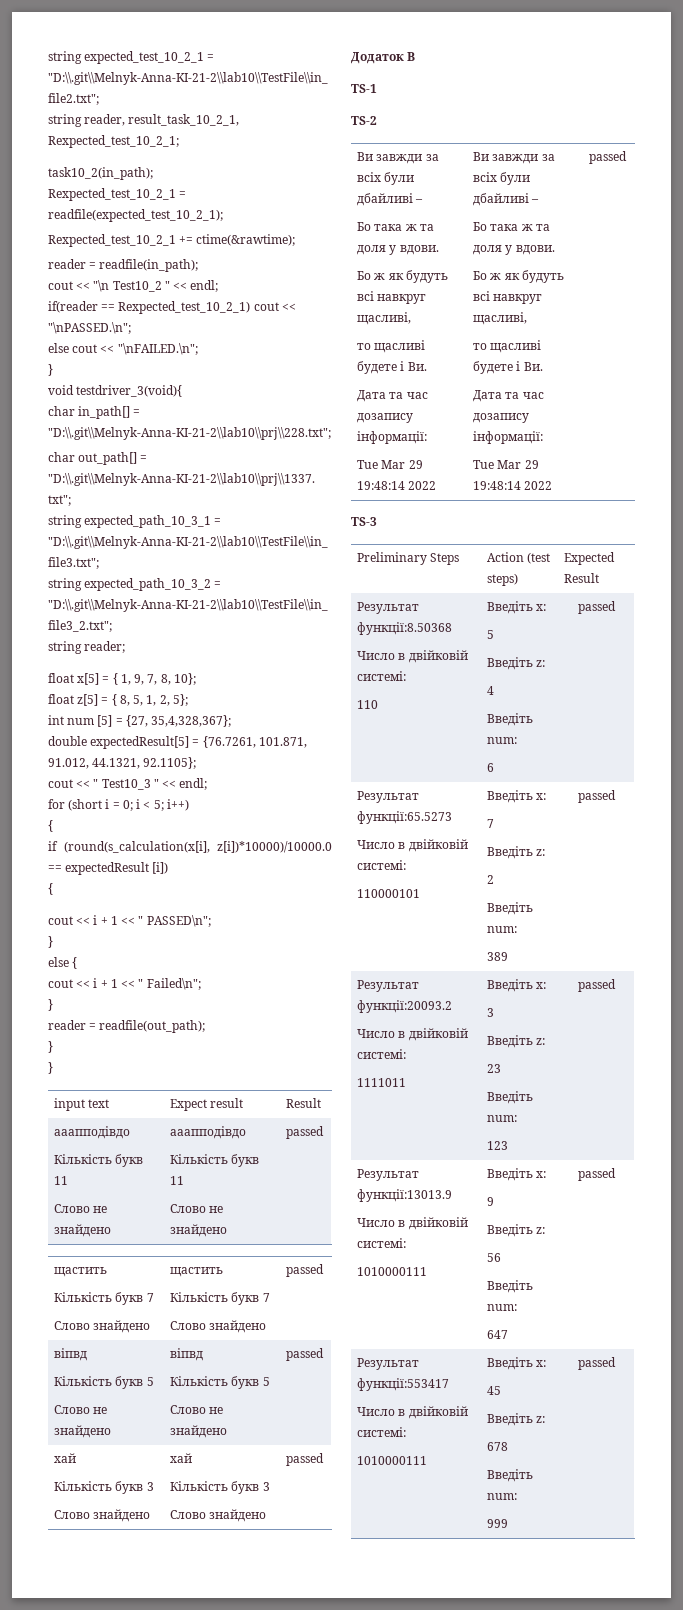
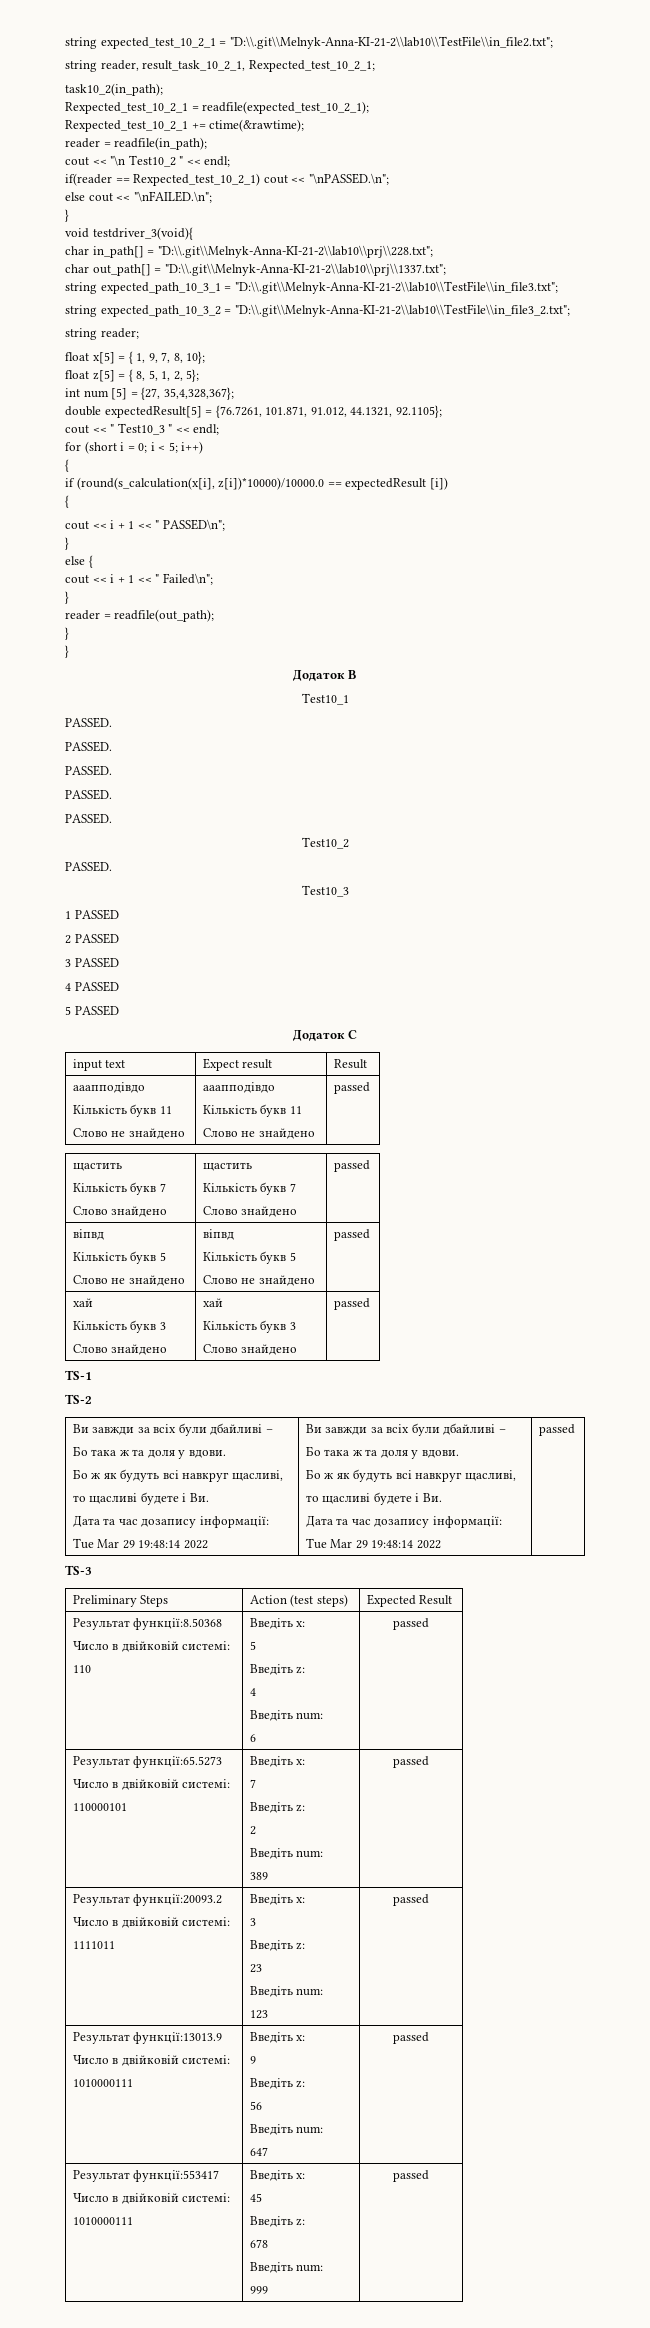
+ Додаток В
+ Test10_1
+ PASSED.
+ PASSED.
+ PASSED.
+ PASSED.
+ PASSED.
+ Test10_2
+ PASSED.
+ Test10_3
+ 1 PASSED
+ 2 PASSED
+ 3 PASSED
+ 4 PASSED
+ 5 PASSED
+ Додаток C
- Додаток B

